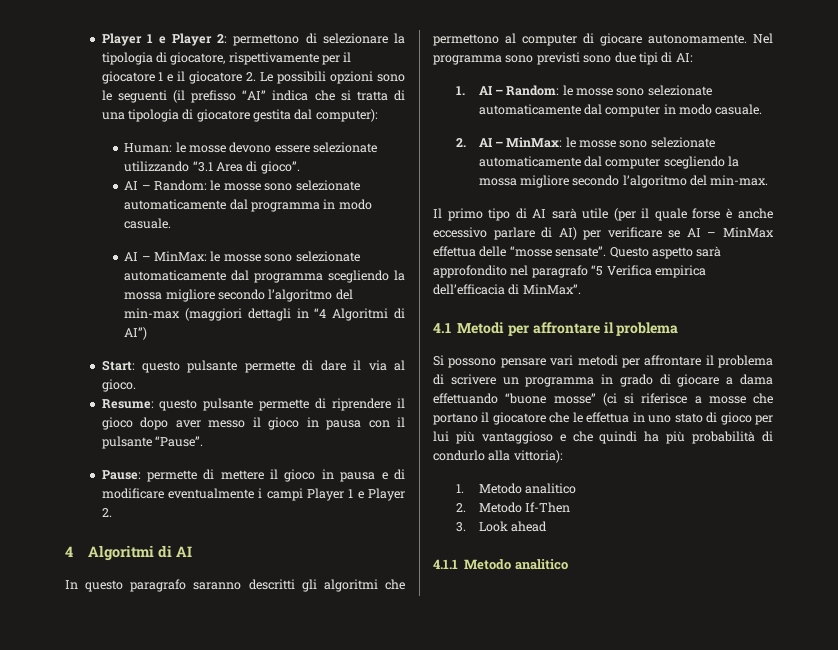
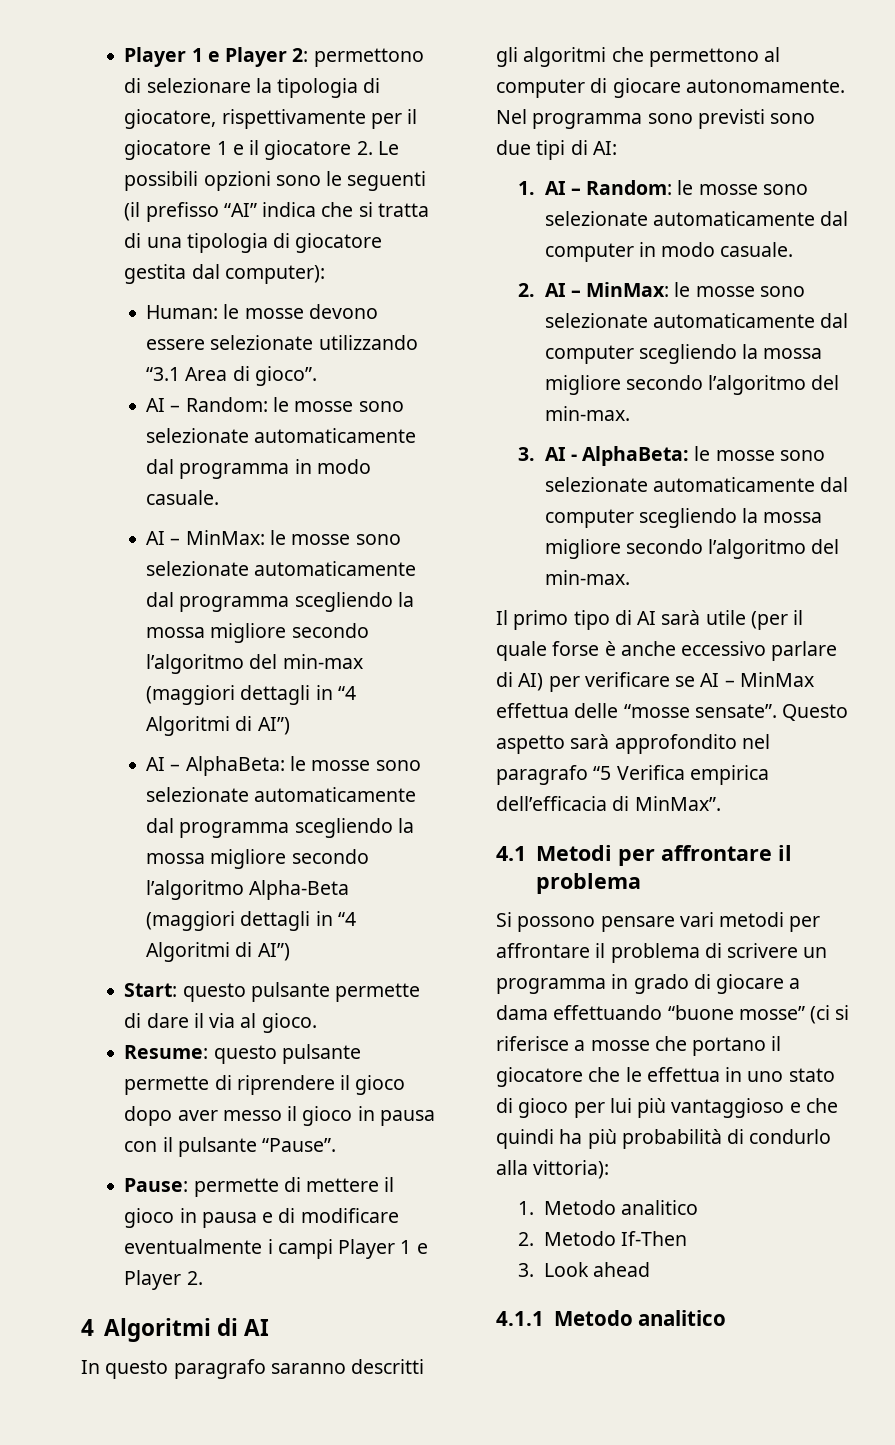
+ AI – AlphaBeta: le mosse sono selezionate automaticamente dal programma scegliendo la mossa migliore secondo l’algoritmo Alpha-Beta (maggiori dettagli in “4 Algoritmi di AI”)
+ 3. AI - AlphaBeta: le mosse sono selezionate automaticamente dal computer scegliendo la mossa migliore secondo l’algoritmo del min-max.

